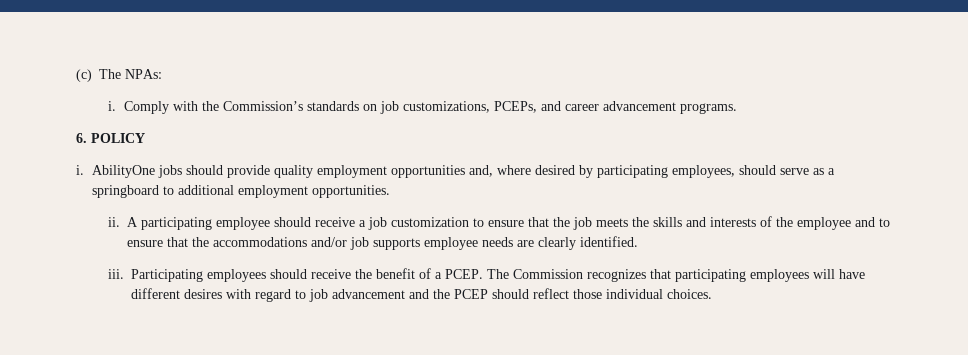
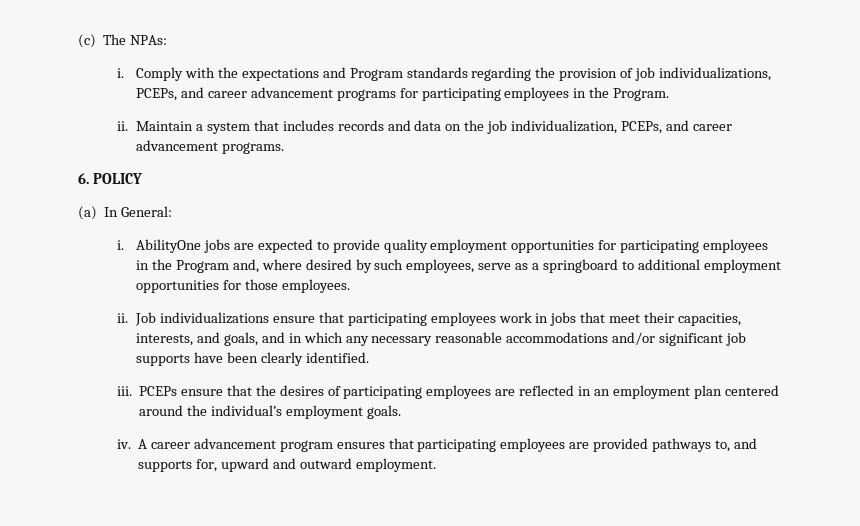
- Comply with the Commission’s standards on job customizations, PCEPs, and career advancement programs.
+ Comply with the expectations and Program standards regarding the provision of job individualizations, PCEPs, and career advancement programs for participating employees in the Program.
+ ii. Maintain a system that includes records and data on the job individualization, PCEPs, and career advancement programs.
- i. AbilityOne jobs should provide quality employment opportunities and, where desired by participating employees, should serve as a springboard to additional employment opportunities.
- ii. A participating employee should receive a job customization to ensure that the job meets the skills and interests of the employee and to ensure that the accommodations and/or job supports employee needs are clearly identified.
+ (a) In General:
+ i. AbilityOne jobs are expected to provide quality employment opportunities for participating employees in the Program and, where desired by such employees, serve as a springboard to additional employment opportunities for those employees.
+ ii. Job individualizations ensure that participating employees work in jobs that meet their capacities, interests, and goals, and in which any necessary reasonable accommodations and/or significant job supports have been clearly identified.
- Participating employees should receive the benefit of a PCEP. The Commission recognizes that participating employees will have different desires with regard to job advancement and the PCEP should reflect those individual choices.
+ PCEPs ensure that the desires of participating employees are reflected in an employment plan centered around the individual’s employment goals.
+ iv. A career advancement program ensures that participating employees are provided pathways to, and supports for, upward and outward employment.

